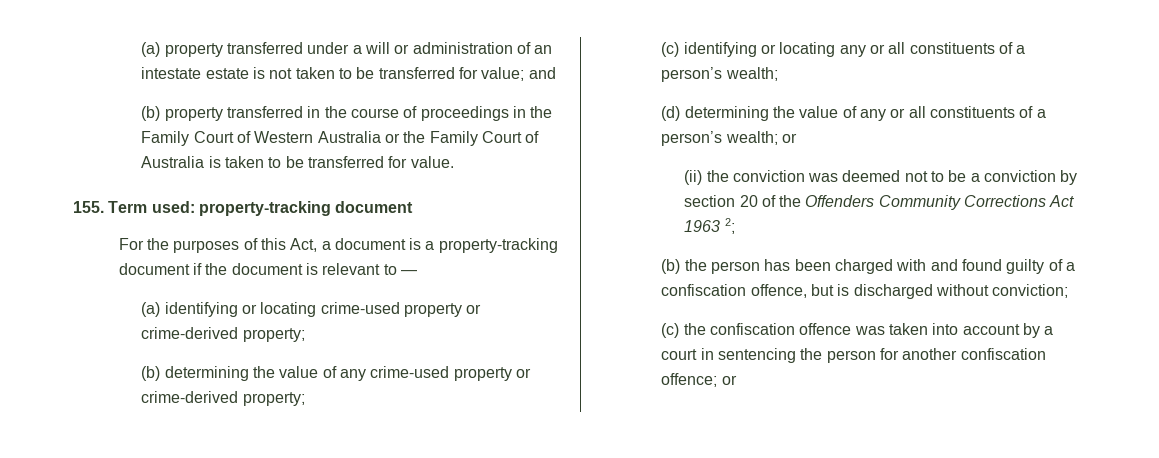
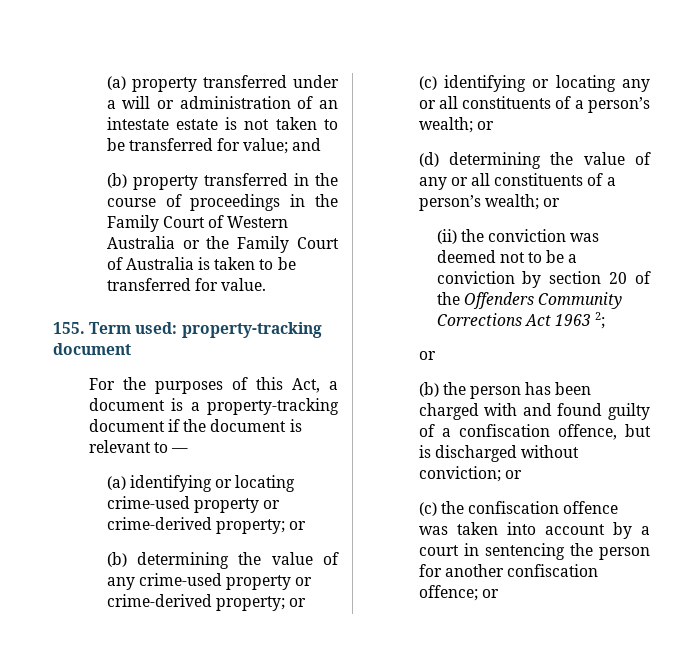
- (a) identifying or locating crime-used property or crime-derived property;
+ (a) identifying or locating crime-used property or crime-derived property; or
- (b) determining the value of any crime-used property or crime-derived property;
+ (b) determining the value of any crime-used property or crime-derived property; or
- (c) identifying or locating any or all constituents of a person’s wealth;
+ (c) identifying or locating any or all constituents of a person’s wealth; or
  (ii) the conviction was deemed not to be a conviction by section 20 of the Offenders Community Corrections Act 1963 2;
+ or
- (b) the person has been charged with and found guilty of a confiscation offence, but is discharged without conviction;
+ (b) the person has been charged with and found guilty of a confiscation offence, but is discharged without conviction; or

